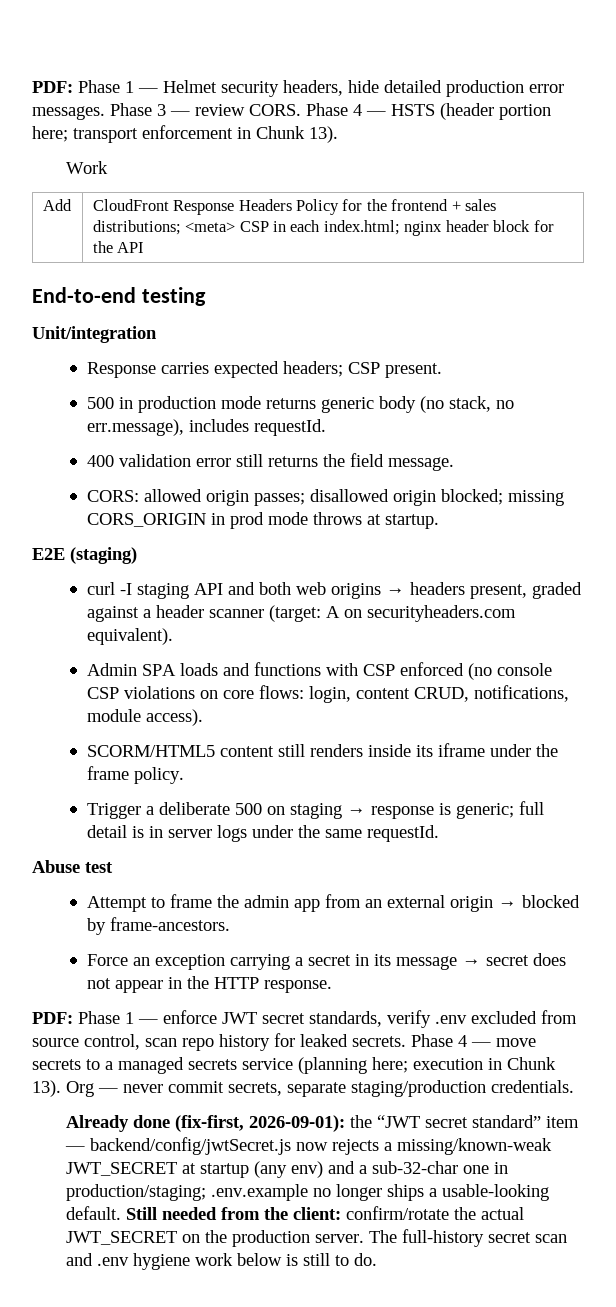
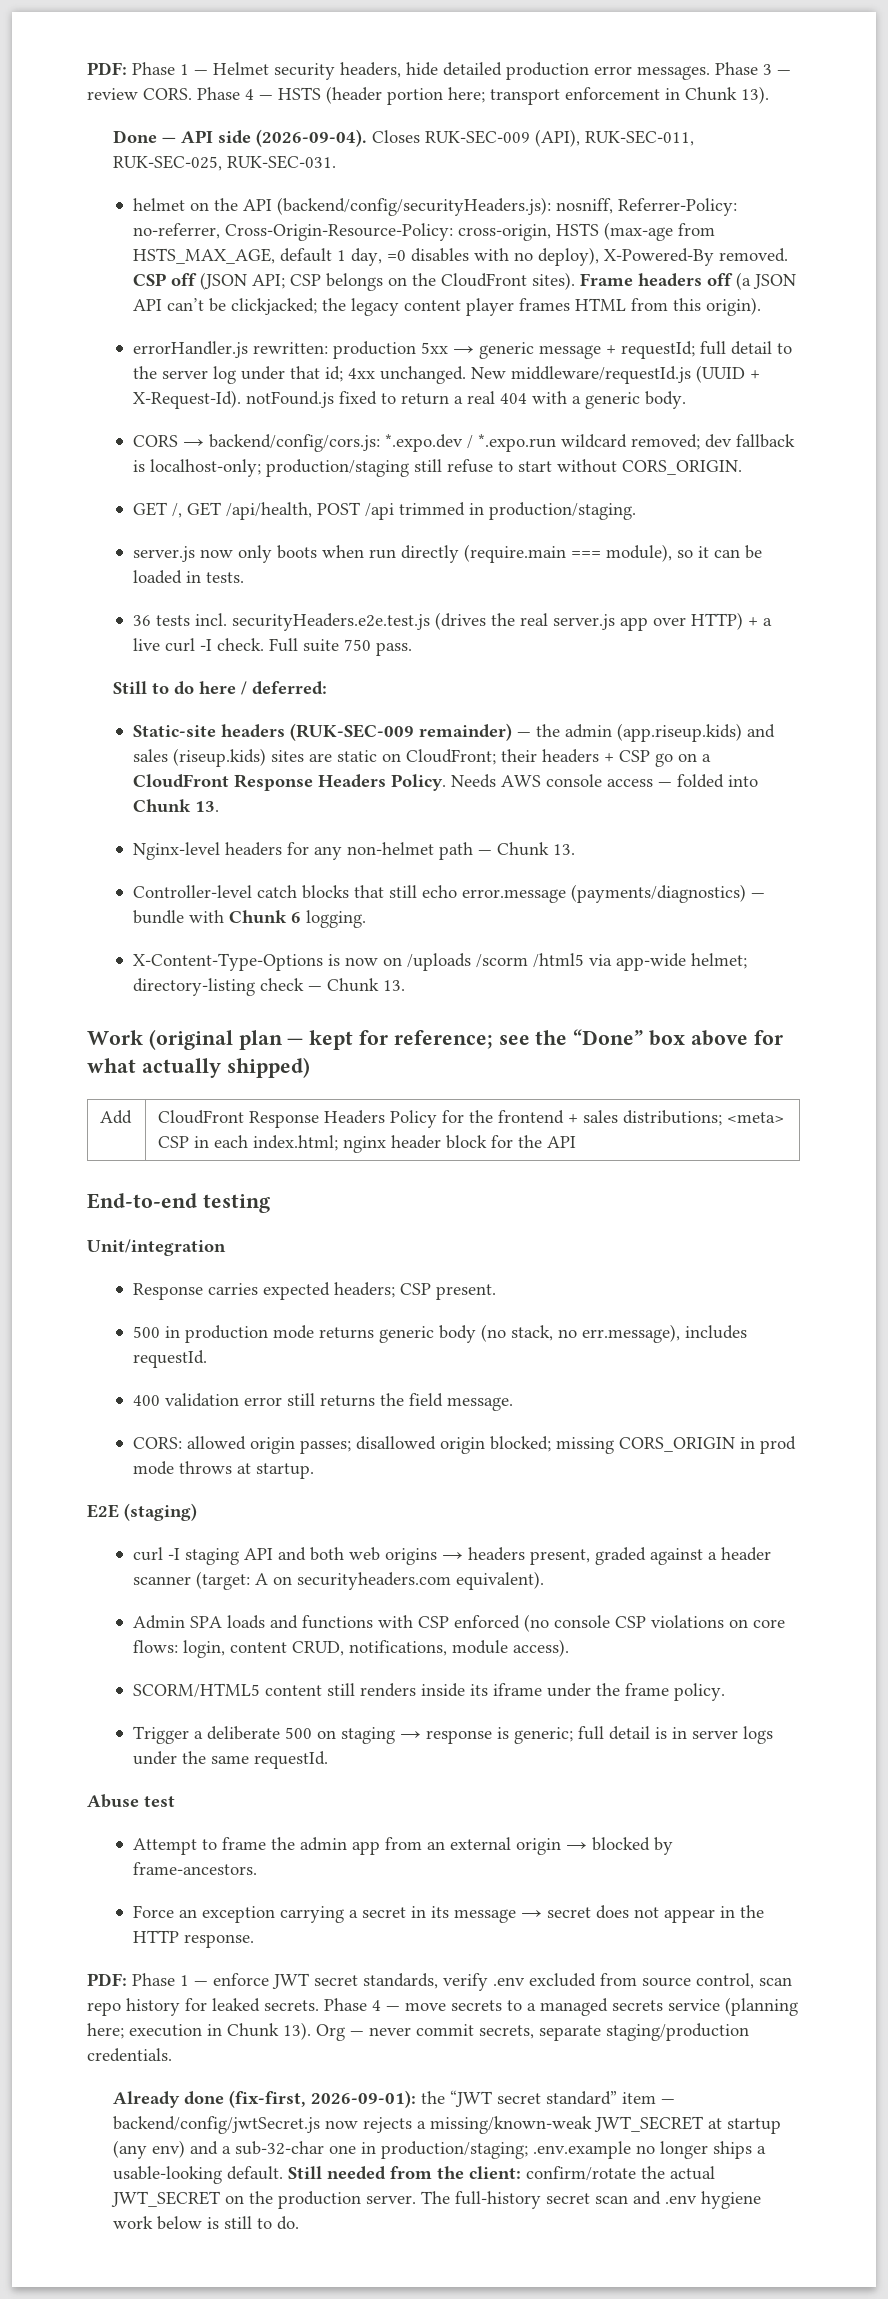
- Work
+ Done — API side (2026-09-04). Closes RUK-SEC-009 (API), RUK-SEC-011, RUK-SEC-025, RUK-SEC-031.
+ helmet on the API (backend/config/securityHeaders.js): nosniff, Referrer-Policy: no-referrer, Cross-Origin-Resource-Policy: cross-origin, HSTS (max-age from HSTS_MAX_AGE, default 1 day, =0 disables with no deploy), X-Powered-By removed. CSP off (JSON API; CSP belongs on the CloudFront sites). Frame headers off (a JSON API can’t be clickjacked; the legacy content player frames HTML from this origin).
+ errorHandler.js rewritten: production 5xx → generic message + requestId; full detail to the server log under that id; 4xx unchanged. New middleware/requestId.js (UUID + X-Request-Id). notFound.js fixed to return a real 404 with a generic body.
+ CORS → backend/config/cors.js: *.expo.dev / *.expo.run wildcard removed; dev fallback is localhost-only; production/staging still refuse to start without CORS_ORIGIN.
+ GET /, GET /api/health, POST /api trimmed in production/staging.
+ server.js now only boots when run directly (require.main === module), so it can be loaded in tests.
+ 36 tests incl. securityHeaders.e2e.test.js (drives the real server.js app over HTTP) + a live curl -I check. Full suite 750 pass.
+ Still to do here / deferred:
+ Static-site headers (RUK-SEC-009 remainder) — the admin (app.riseup.kids) and sales (riseup.kids) sites are static on CloudFront; their headers + CSP go on a CloudFront Response Headers Policy. Needs AWS console access — folded into Chunk 13.
+ Nginx-level headers for any non-helmet path — Chunk 13.
+ Controller-level catch blocks that still echo error.message (payments/diagnostics) — bundle with Chunk 6 logging.
+ X-Content-Type-Options is now on /uploads /scorm /html5 via app-wide helmet; directory-listing check — Chunk 13.
+ Work (original plan — kept for reference; see the “Done” box above for what actually shipped)

